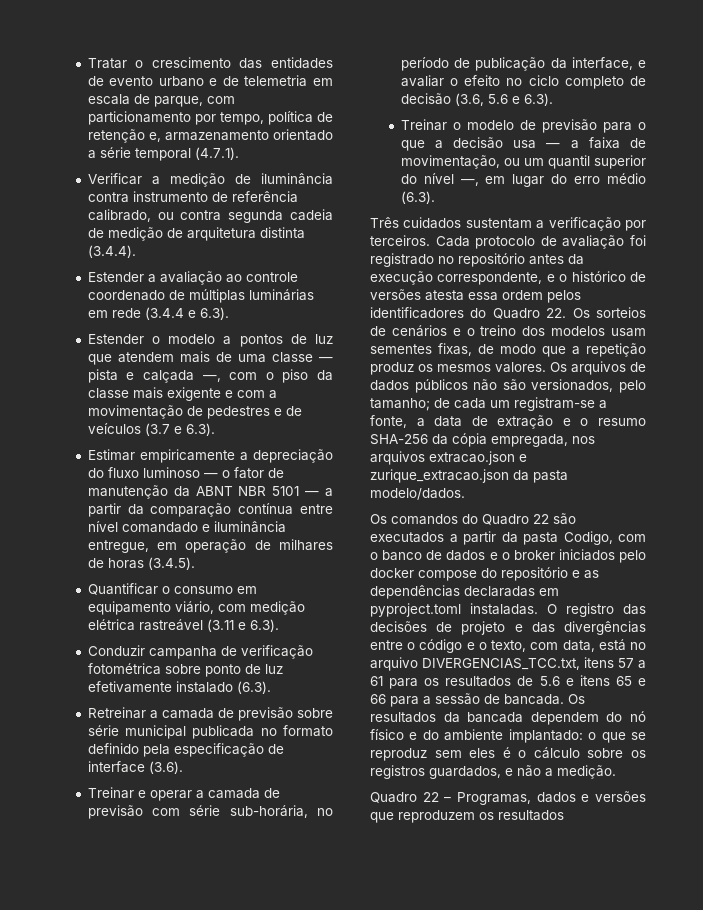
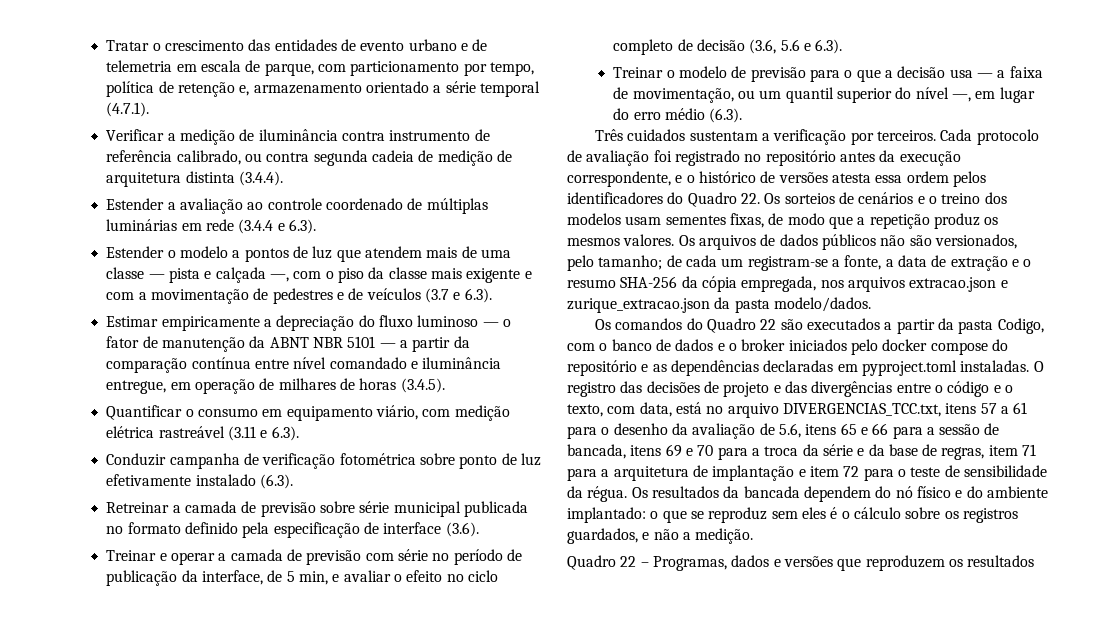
- Treinar e operar a camada de previsão com série sub-horária, no período de publicação da interface, e avaliar o efeito no ciclo completo de decisão (3.6, 5.6 e 6.3).
+ Treinar e operar a camada de previsão com série no período de publicação da interface, de 5 min, e avaliar o efeito no ciclo completo de decisão (3.6, 5.6 e 6.3).
- O registro das decisões de projeto e das divergências entre o código e o texto, com data, está no arquivo DIVERGENCIAS_TCC.txt, itens 57 a 61 para os resultados de 5.6 e itens 65 e 66 para a sessão de bancada.
+ O registro das decisões de projeto e das divergências entre o código e o texto, com data, está no arquivo DIVERGENCIAS_TCC.txt, itens 57 a 61 para o desenho da avaliação de 5.6, itens 65 e 66 para a sessão de bancada, itens 69 e 70 para a troca da série e da base de regras, item 71 para a arquitetura de implantação e item 72 para o teste de sensibilidade da régua.

